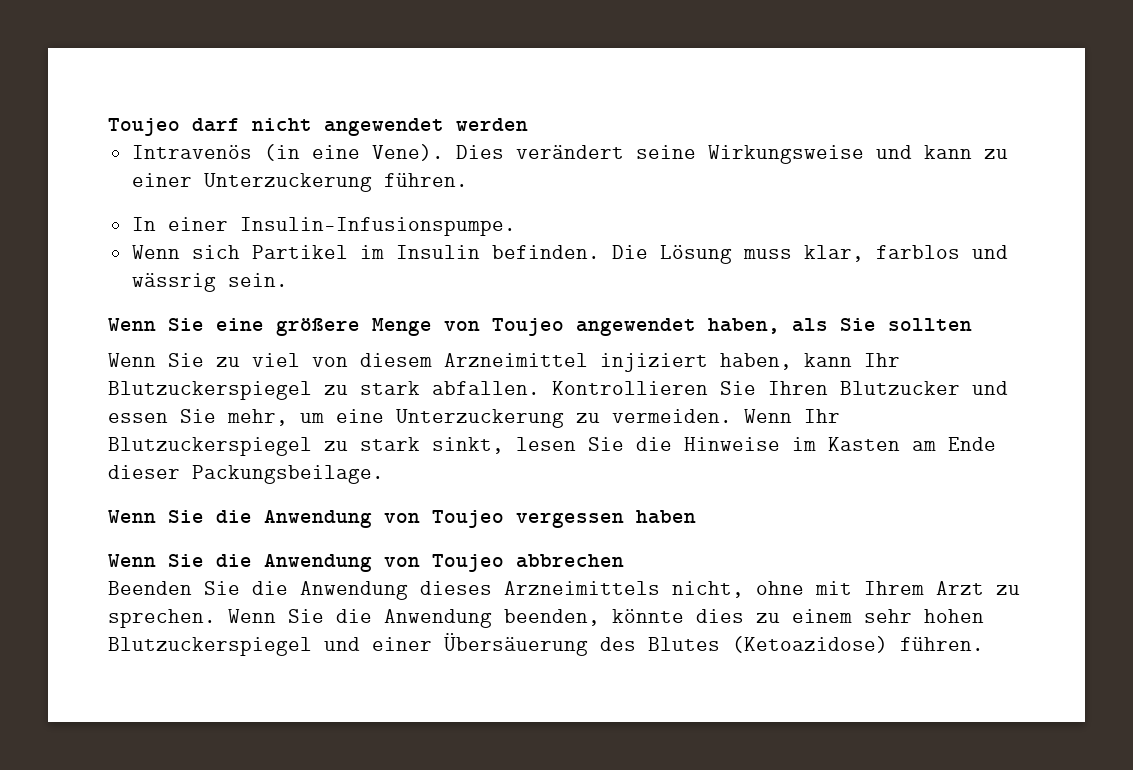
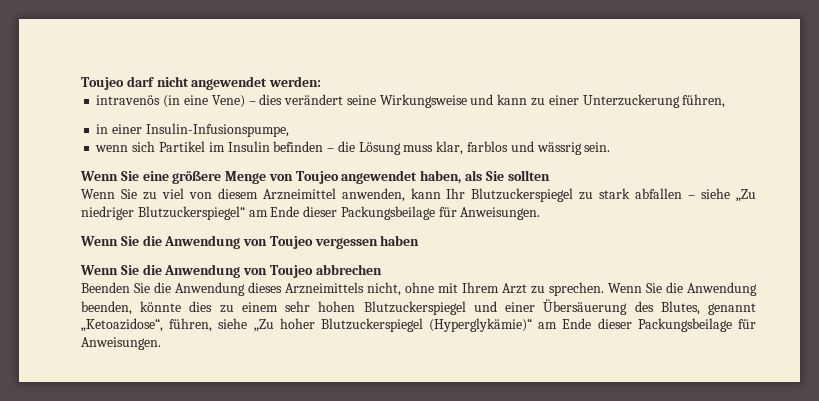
- Toujeo darf nicht angewendet werden
- Intravenös (in eine Vene). Dies verändert seine Wirkungsweise und kann zu einer Unterzuckerung führen.
- In einer Insulin-Infusionspumpe.
- Wenn sich Partikel im Insulin befinden. Die Lösung muss klar, farblos und wässrig sein.
+ Toujeo darf nicht angewendet werden:
+ intravenös (in eine Vene) – dies verändert seine Wirkungsweise und kann zu einer Unterzuckerung führen,
+ in einer Insulin-Infusionspumpe,
+ wenn sich Partikel im Insulin befinden – die Lösung muss klar, farblos und wässrig sein.
- Wenn Sie zu viel von diesem Arzneimittel injiziert haben, kann Ihr Blutzuckerspiegel zu stark abfallen. Kontrollieren Sie Ihren Blutzucker und essen Sie mehr, um eine Unterzuckerung zu vermeiden. Wenn Ihr Blutzuckerspiegel zu stark sinkt, lesen Sie die Hinweise im Kasten am Ende dieser Packungsbeilage.
+ Wenn Sie zu viel von diesem Arzneimittel anwenden, kann Ihr Blutzuckerspiegel zu stark abfallen – siehe „Zu niedriger Blutzuckerspiegel“ am Ende dieser Packungsbeilage für Anweisungen.
- Wenn Sie die Anwendung beenden, könnte dies zu einem sehr hohen Blutzuckerspiegel und einer Übersäuerung des Blutes (Ketoazidose) führen.
+ Wenn Sie die Anwendung beenden, könnte dies zu einem sehr hohen Blutzuckerspiegel und einer Übersäuerung des Blutes, genannt „Ketoazidose“, führen, siehe „Zu hoher Blutzuckerspiegel (Hyperglykämie)“ am Ende dieser Packungsbeilage für Anweisungen.

